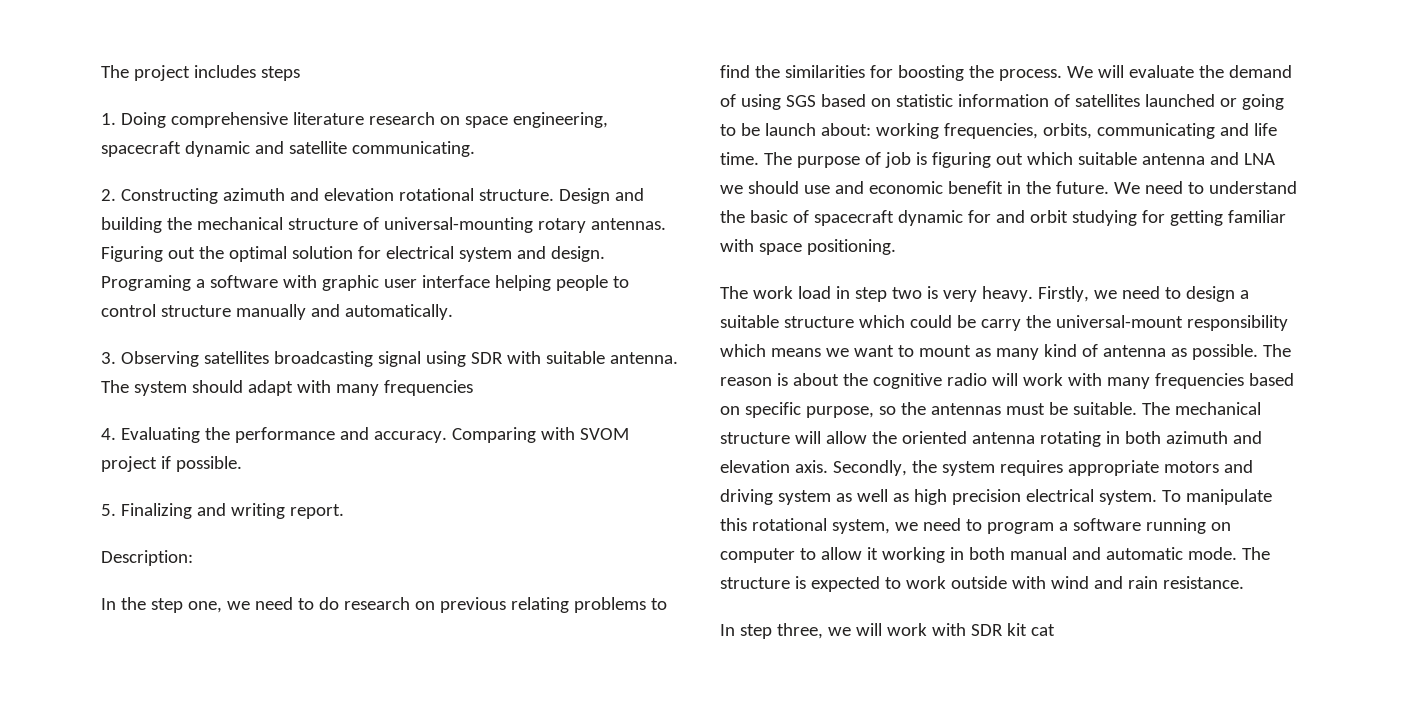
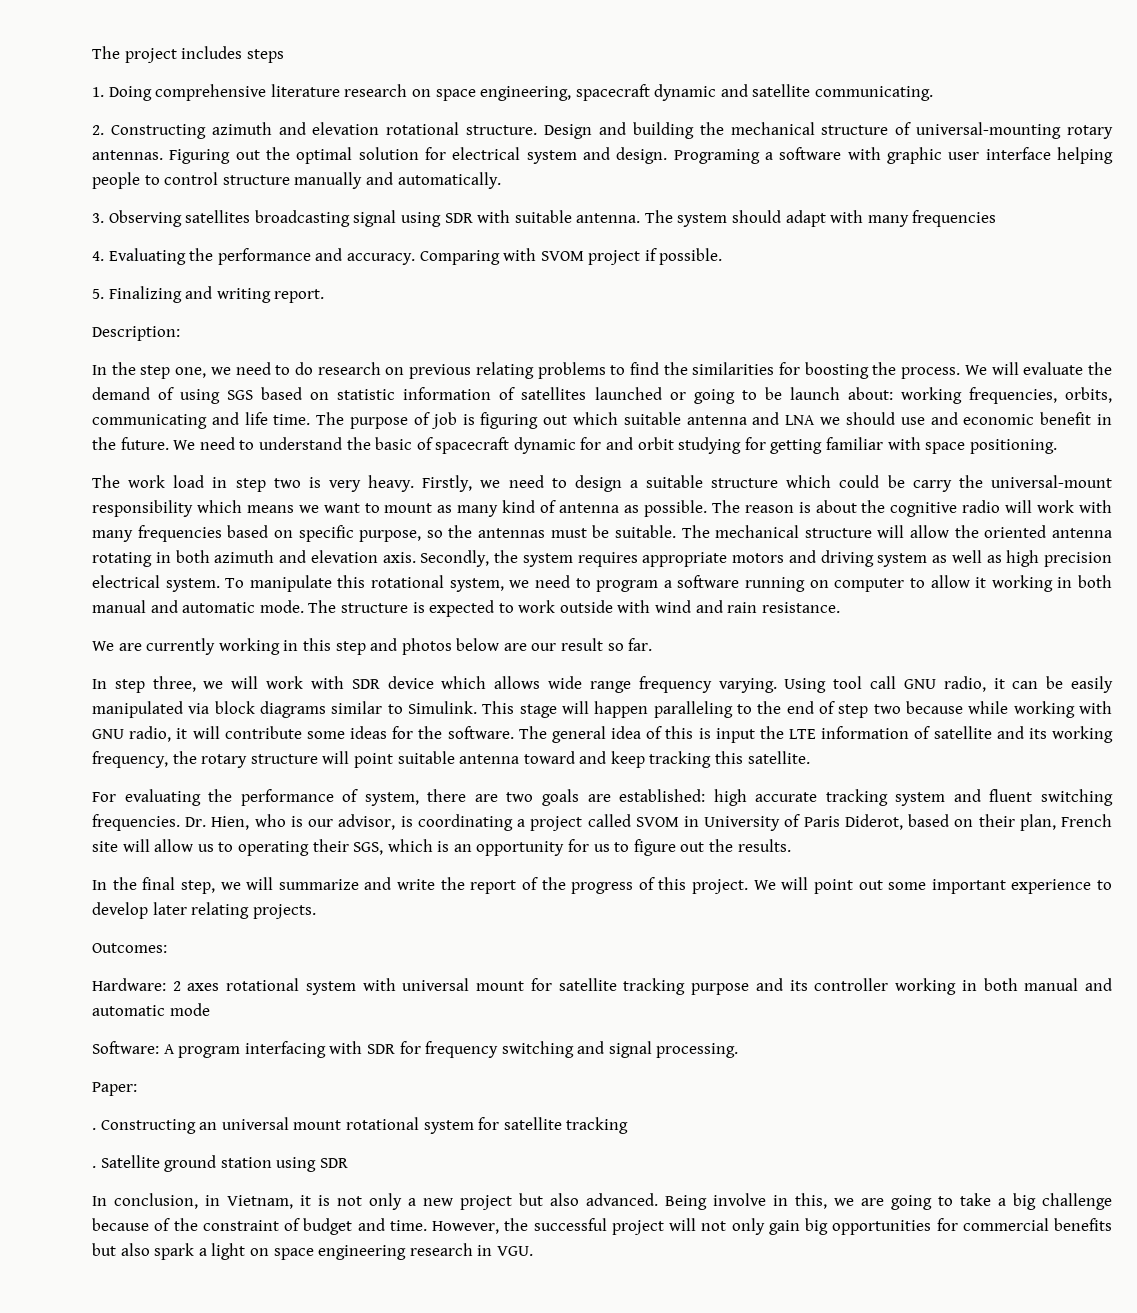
+ We are currently working in this step and photos below are our result so far.
- In step three, we will work with SDR kit cat
+ In step three, we will work with SDR device which allows wide range frequency varying. Using tool call GNU radio, it can be easily manipulated via block diagrams similar to Simulink. This stage will happen paralleling to the end of step two because while working with GNU radio, it will contribute some ideas for the software. The general idea of this is input the LTE information of satellite and its working frequency, the rotary structure will point suitable antenna toward and keep tracking this satellite.
+ For evaluating the performance of system, there are two goals are established: high accurate tracking system and fluent switching frequencies. Dr. Hien, who is our advisor, is coordinating a project called SVOM in University of Paris Diderot, based on their plan, French site will allow us to operating their SGS, which is an opportunity for us to figure out the results.
+ In the final step, we will summarize and write the report of the progress of this project. We will point out some important experience to develop later relating projects.
+ Outcomes:
+ Hardware: 2 axes rotational system with universal mount for satellite tracking purpose and its controller working in both manual and automatic mode
+ Software: A program interfacing with SDR for frequency switching and signal processing.
+ Paper:
+ . Constructing an universal mount rotational system for satellite tracking
+ . Satellite ground station using SDR
+ In conclusion, in Vietnam, it is not only a new project but also advanced. Being involve in this, we are going to take a big challenge because of the constraint of budget and time. However, the successful project will not only gain big opportunities for commercial benefits but also spark a light on space engineering research in VGU.

